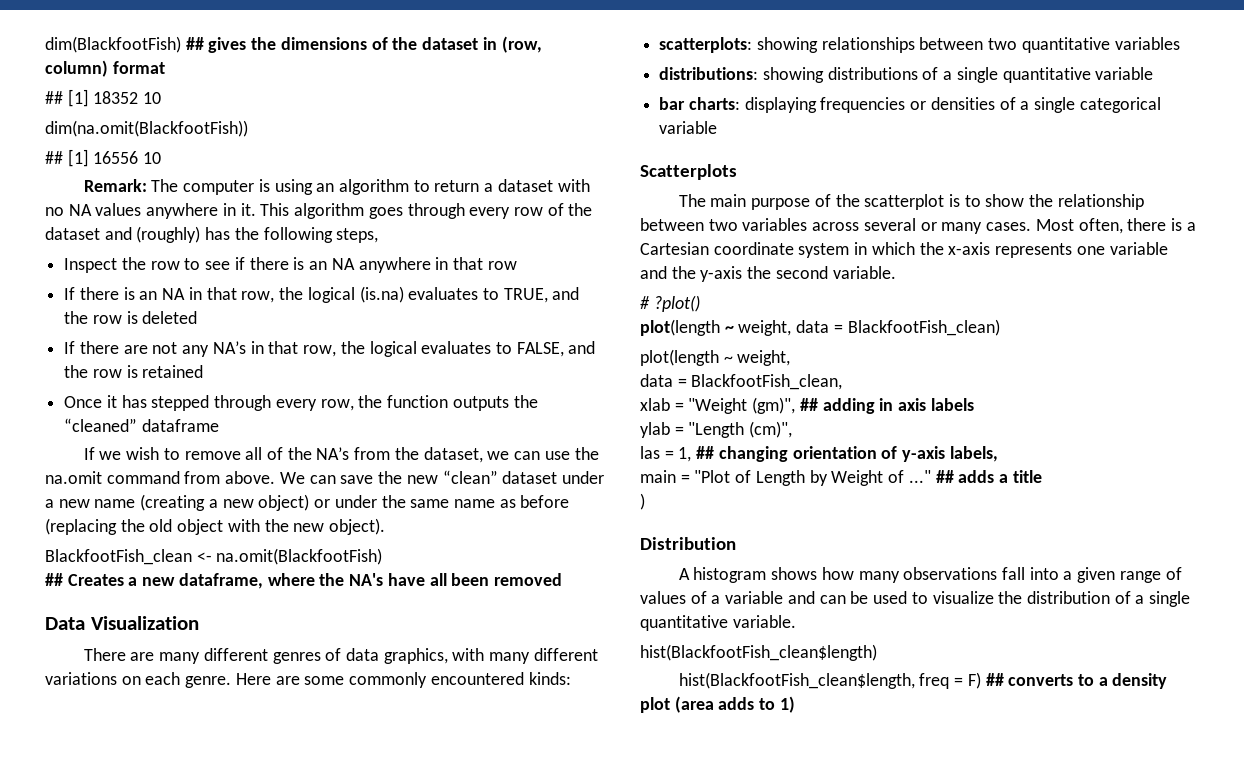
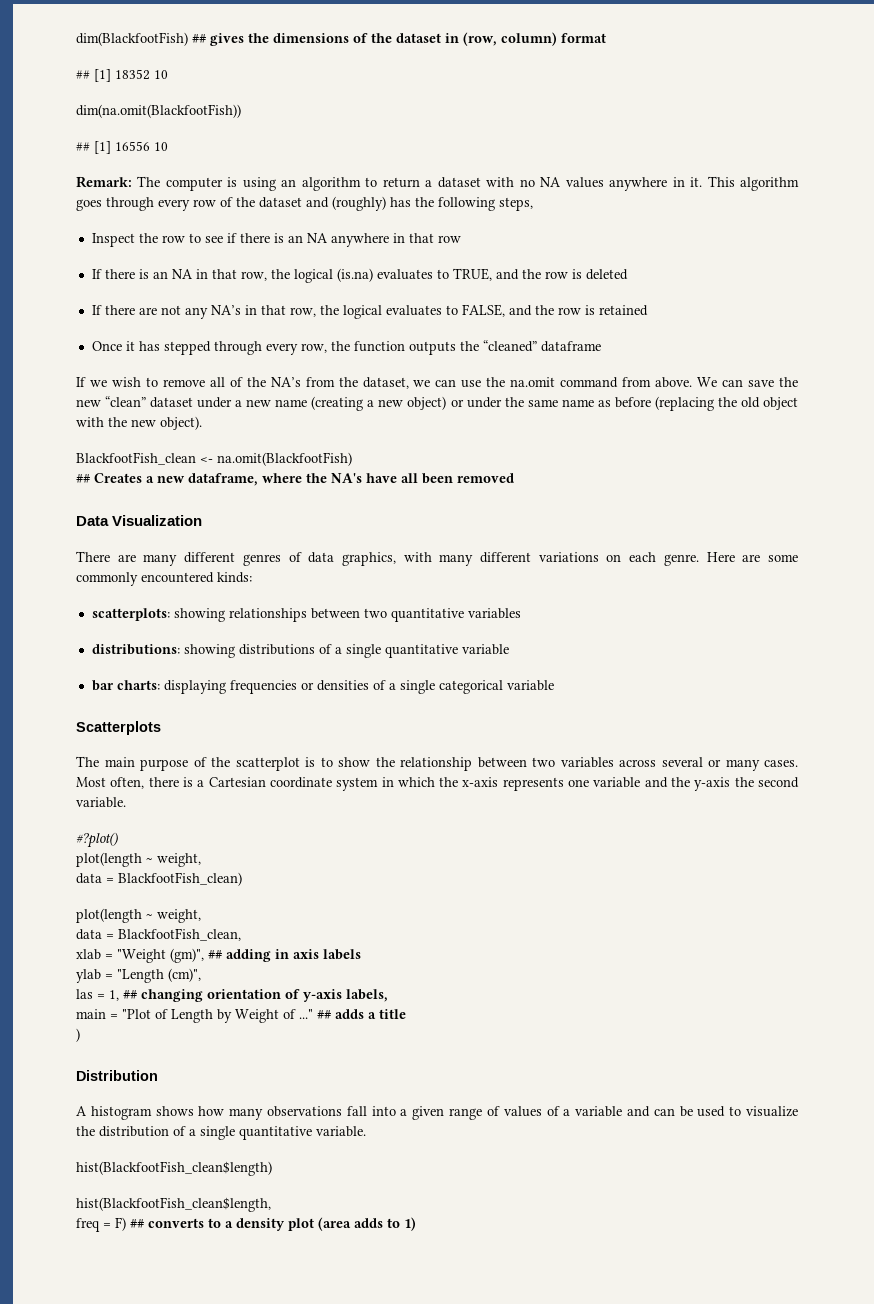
- # ?plot()
- plot(length ~ weight, data = BlackfootFish_clean)
+ #?plot()
+ plot(length ~ weight,
+ data = BlackfootFish_clean)
- hist(BlackfootFish_clean$length, freq = F) ## converts to a density plot (area adds to 1)
+ hist(BlackfootFish_clean$length,
+ freq = F) ## converts to a density plot (area adds to 1)

